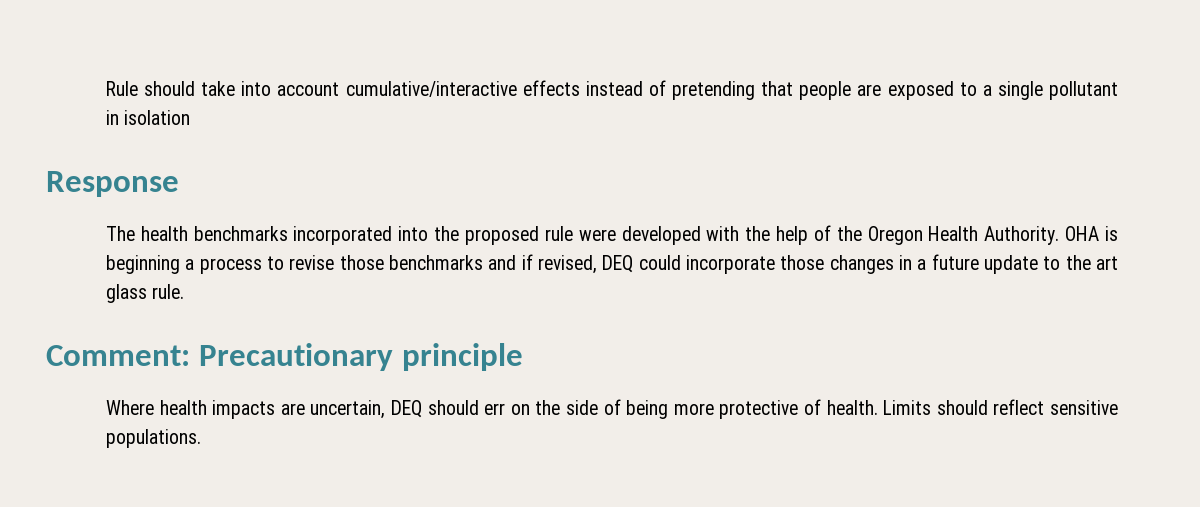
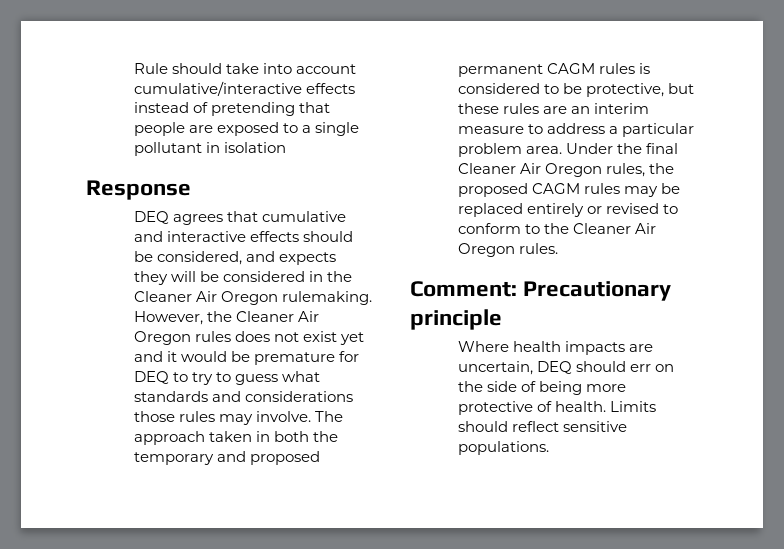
- The health benchmarks incorporated into the proposed rule were developed with the help of the Oregon Health Authority. OHA is beginning a process to revise those benchmarks and if revised, DEQ could incorporate those changes in a future update to the art glass rule.
+ DEQ agrees that cumulative and interactive effects should be considered, and expects they will be considered in the Cleaner Air Oregon rulemaking. However, the Cleaner Air Oregon rules does not exist yet and it would be premature for DEQ to try to guess what standards and considerations those rules may involve. The approach taken in both the temporary and proposed permanent CAGM rules is considered to be protective, but these rules are an interim measure to address a particular problem area. Under the final Cleaner Air Oregon rules, the proposed CAGM rules may be replaced entirely or revised to conform to the Cleaner Air Oregon rules.

